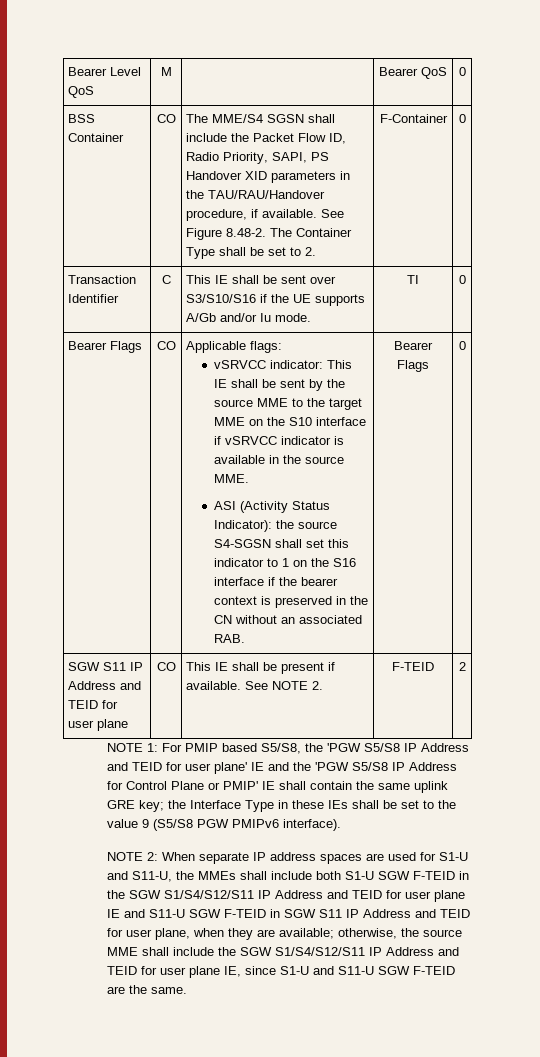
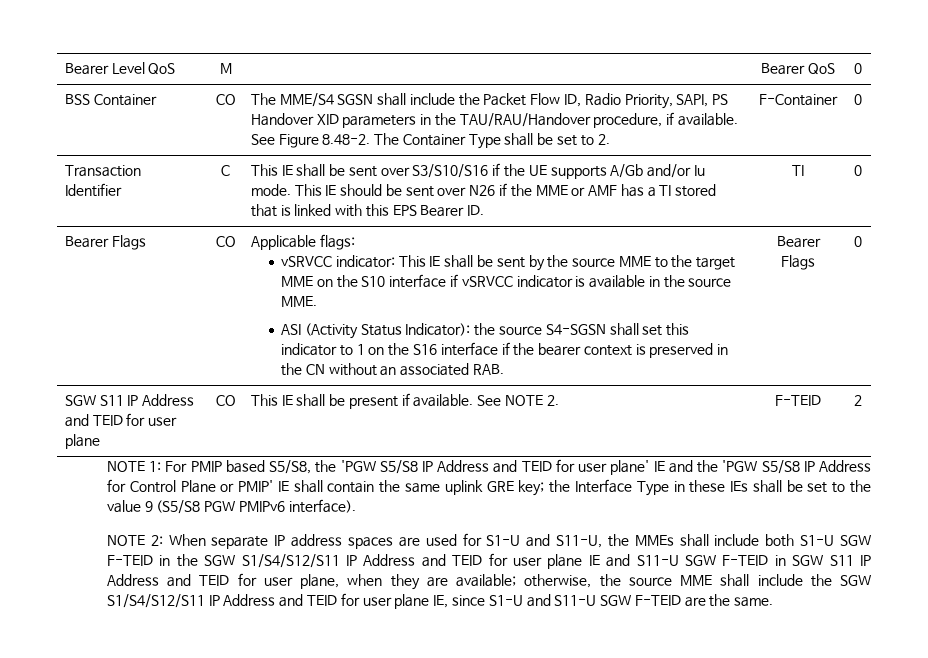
+ This IE should be sent over N26 if the MME or AMF has a TI stored that is linked with this EPS Bearer ID.

